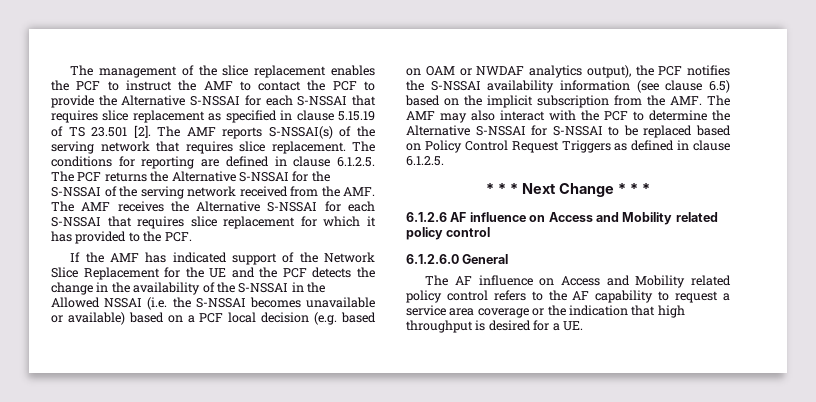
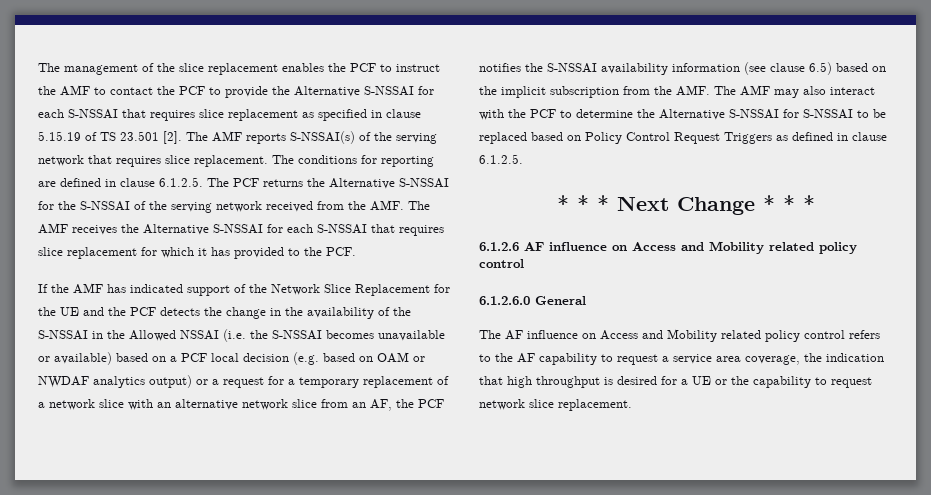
- If the AMF has indicated support of the Network Slice Replacement for the UE and the PCF detects the change in the availability of the S-NSSAI in the Allowed NSSAI (i.e. the S-NSSAI becomes unavailable or available) based on a PCF local decision (e.g. based on OAM or NWDAF analytics output), the PCF notifies the S-NSSAI availability information (see clause 6.5) based on the implicit subscription from the AMF. The AMF may also interact with the PCF to determine the Alternative S-NSSAI for S-NSSAI to be replaced based on Policy Control Request Triggers as defined in clause 6.1.2.5.
+ If the AMF has indicated support of the Network Slice Replacement for the UE and the PCF detects the change in the availability of the S-NSSAI in the Allowed NSSAI (i.e. the S-NSSAI becomes unavailable or available) based on a PCF local decision (e.g. based on OAM or NWDAF analytics output) or a request for a temporary replacement of a network slice with an alternative network slice from an AF, the PCF notifies the S-NSSAI availability information (see clause 6.5) based on the implicit subscription from the AMF. The AMF may also interact with the PCF to determine the Alternative S-NSSAI for S-NSSAI to be replaced based on Policy Control Request Triggers as defined in clause 6.1.2.5.
- The AF influence on Access and Mobility related policy control refers to the AF capability to request a service area coverage or the indication that high throughput is desired for a UE.
+ The AF influence on Access and Mobility related policy control refers to the AF capability to request a service area coverage, the indication that high throughput is desired for a UE or the capability to request network slice replacement.

